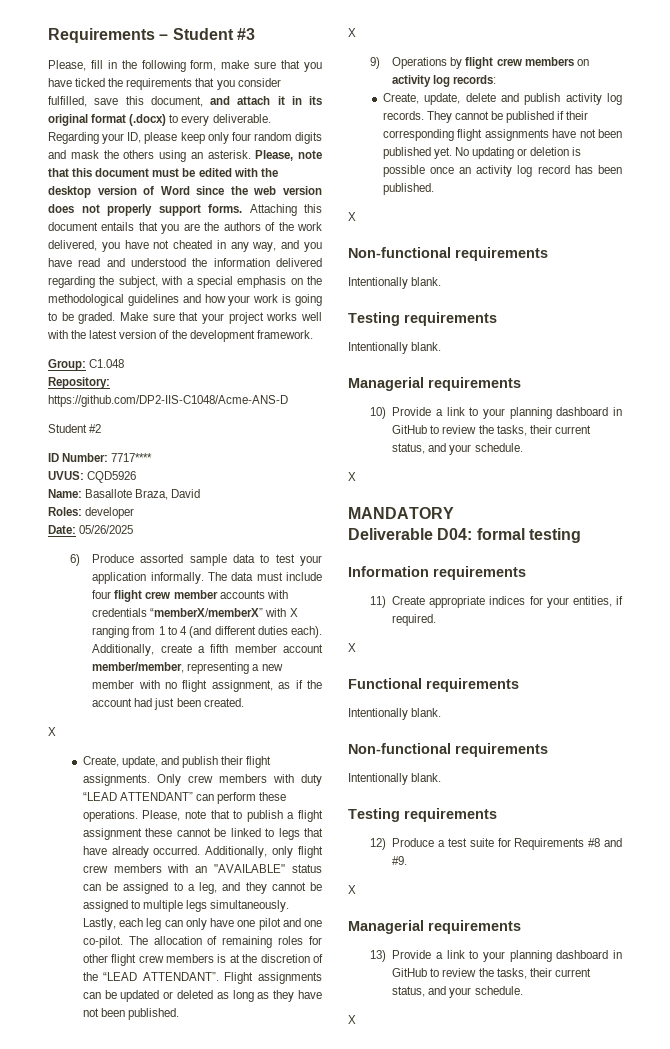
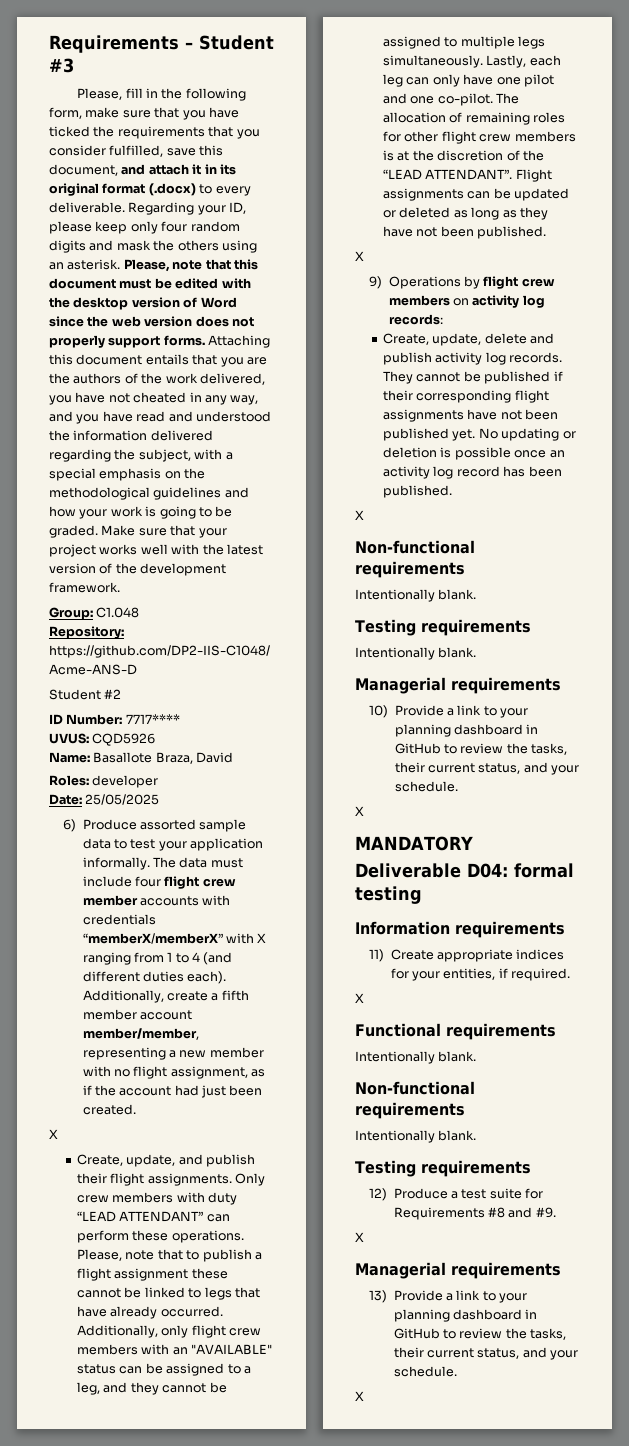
- Date: 05/26/2025
+ Date: 25/05/2025

